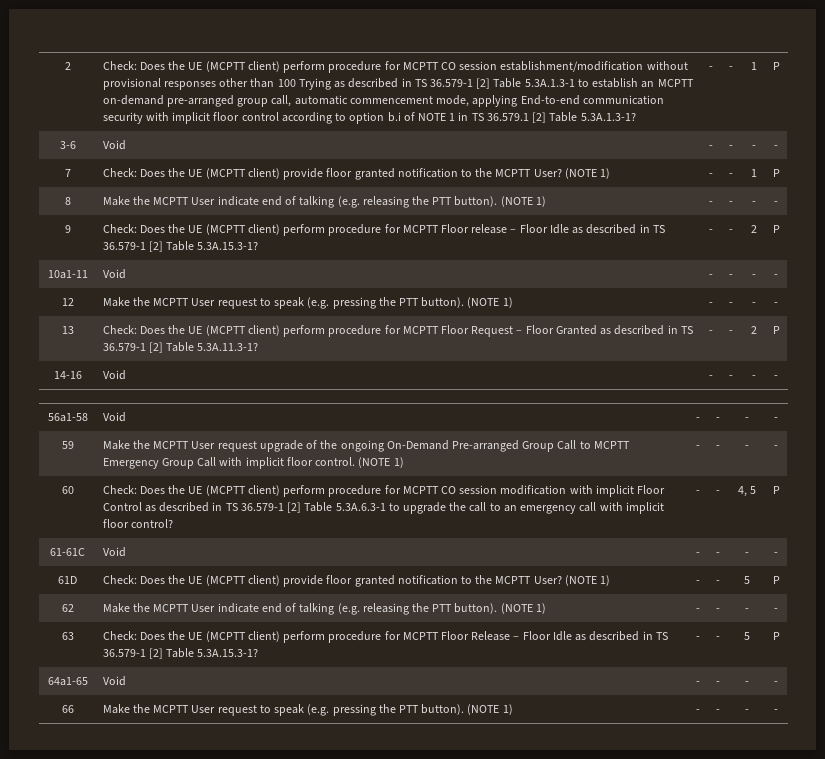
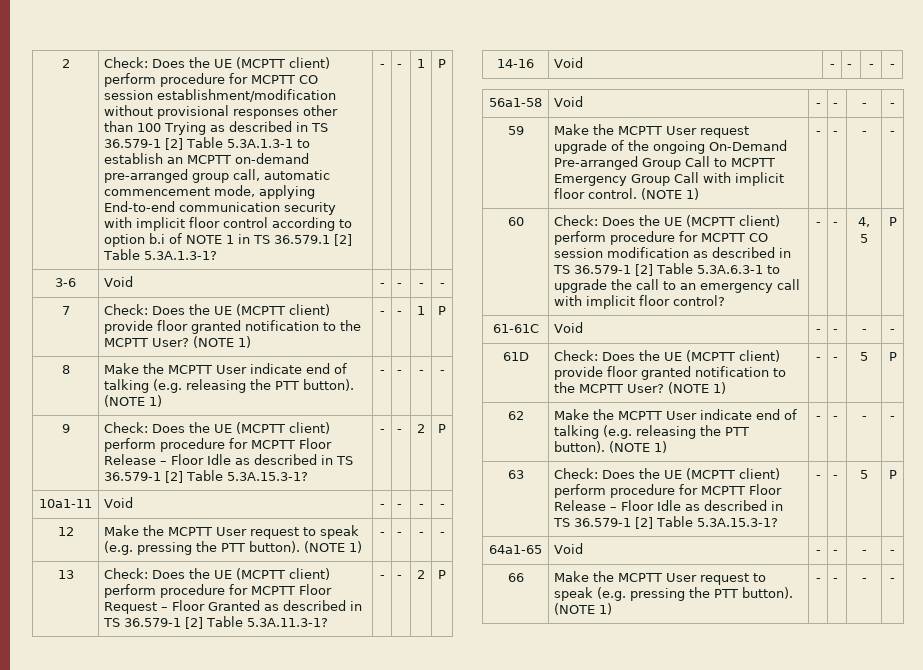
- 9 | Check: Does the UE (MCPTT client) perform procedure for MCPTT Floor release – Floor Idle as described in TS 36.579-1 [2] Table 5.3A.15.3-1? | - | - | 2 | P
+ 9 | Check: Does the UE (MCPTT client) perform procedure for MCPTT Floor Release – Floor Idle as described in TS 36.579-1 [2] Table 5.3A.15.3-1? | - | - | 2 | P
- Check: Does the UE (MCPTT client) perform procedure for MCPTT CO session modification with implicit Floor Control as described in TS 36.579-1 [2] Table 5.3A.6.3-1 to upgrade the call to an emergency call with implicit floor control?
+ Check: Does the UE (MCPTT client) perform procedure for MCPTT CO session modification as described in TS 36.579-1 [2] Table 5.3A.6.3-1 to upgrade the call to an emergency call with implicit floor control?

